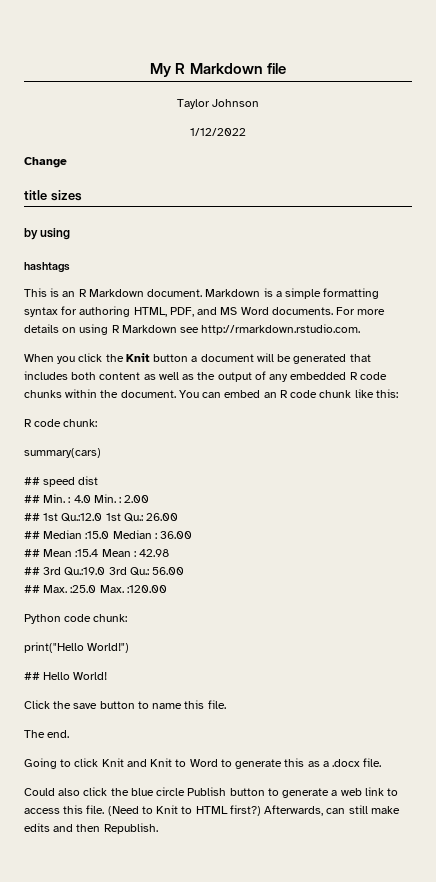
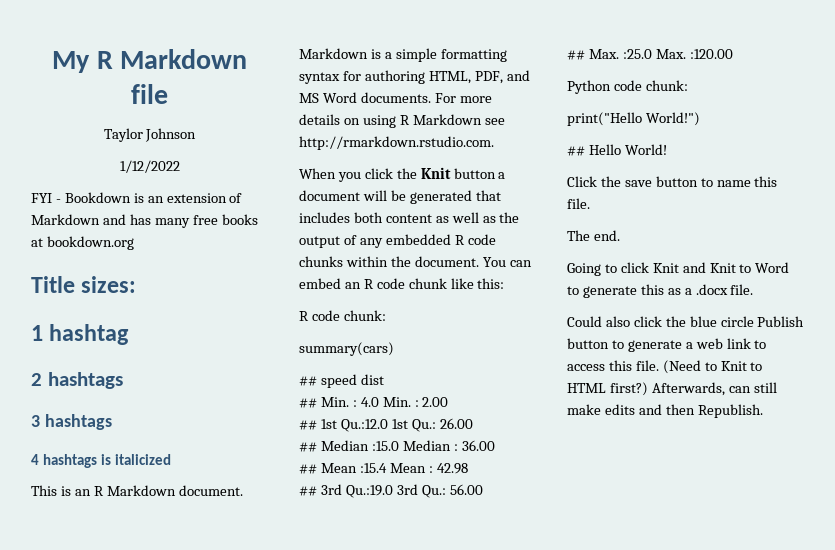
- Change
- title sizes
- by using
- hashtags
+ FYI - Bookdown is an extension of Markdown and has many free books at bookdown.org
+ Title sizes:
+ 1 hashtag
+ 2 hashtags
+ 3 hashtags
+ 4 hashtags is italicized

